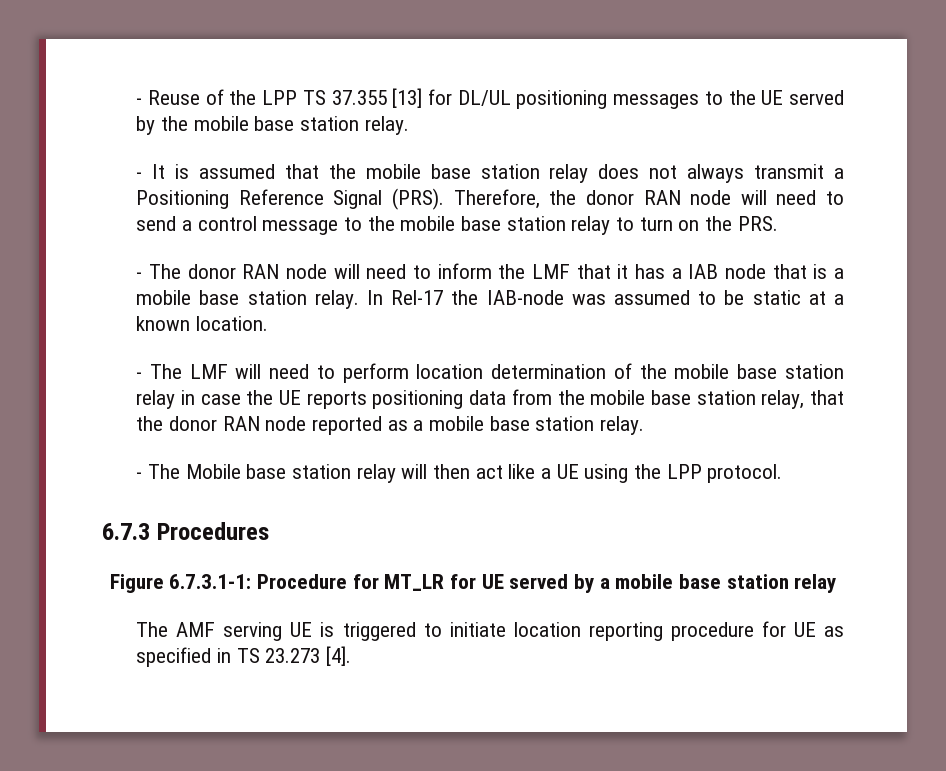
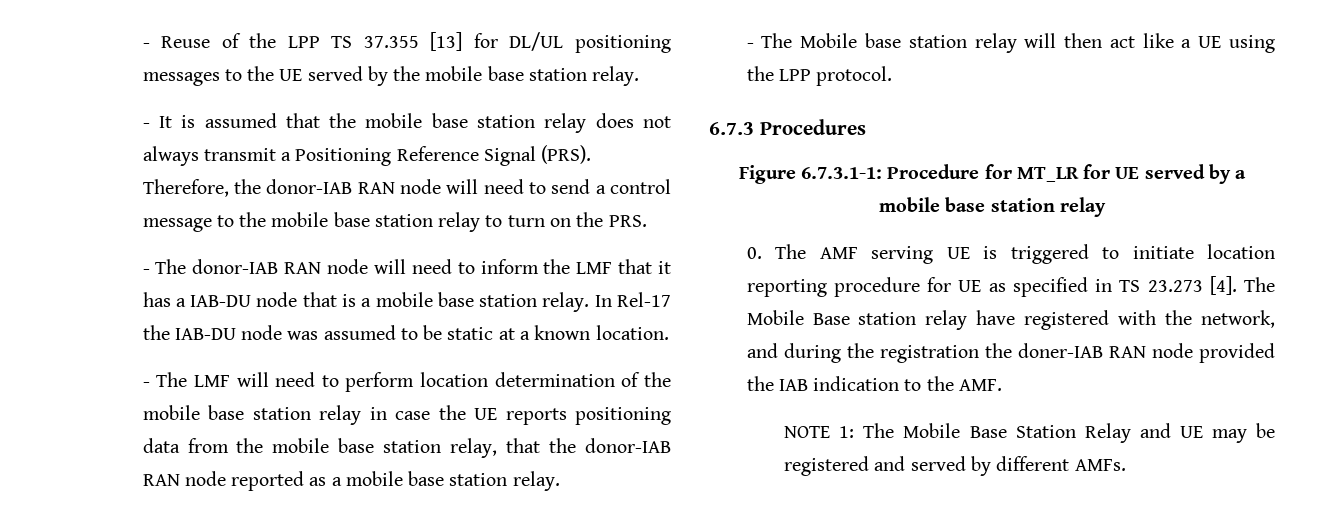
- Therefore, the donor RAN node will need to send a control message to the mobile base station relay to turn on the PRS.
+ Therefore, the donor-IAB RAN node will need to send a control message to the mobile base station relay to turn on the PRS.
- - The donor RAN node will need to inform the LMF that it has a IAB node that is a mobile base station relay.
+ - The donor-IAB RAN node will need to inform the LMF that it has a IAB-DU node that is a mobile base station relay.
- In Rel-17 the IAB-node was assumed to be static at a known location.
+ In Rel-17 the IAB-DU node was assumed to be static at a known location.
- - The LMF will need to perform location determination of the mobile base station relay in case the UE reports positioning data from the mobile base station relay, that the donor RAN node reported as a mobile base station relay.
+ - The LMF will need to perform location determination of the mobile base station relay in case the UE reports positioning data from the mobile base station relay, that the donor-IAB RAN node reported as a mobile base station relay.
- The AMF serving UE is triggered to initiate location reporting procedure for UE as specified in TS 23.273 [4].
+ 0. The AMF serving UE is triggered to initiate location reporting procedure for UE as specified in TS 23.273 [4].
+ The Mobile Base station relay have registered with the network, and during the registration the doner-IAB RAN node provided the IAB indication to the AMF.
+ NOTE 1: The Mobile Base Station Relay and UE may be registered and served by different AMFs.

